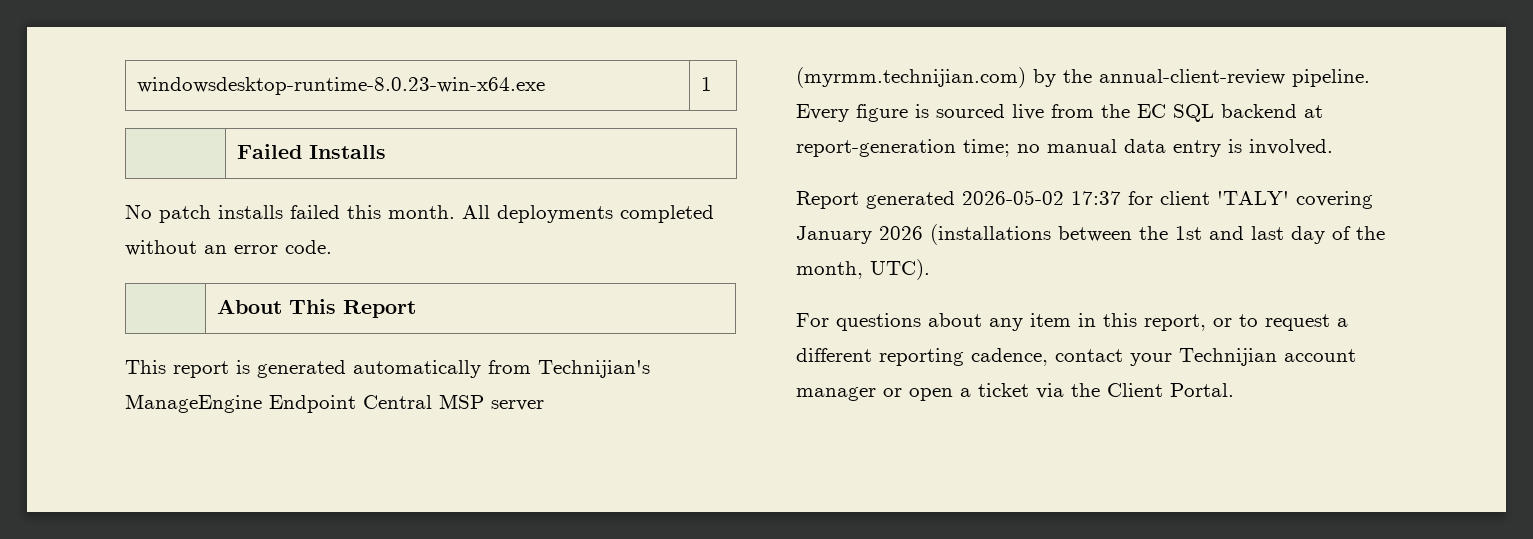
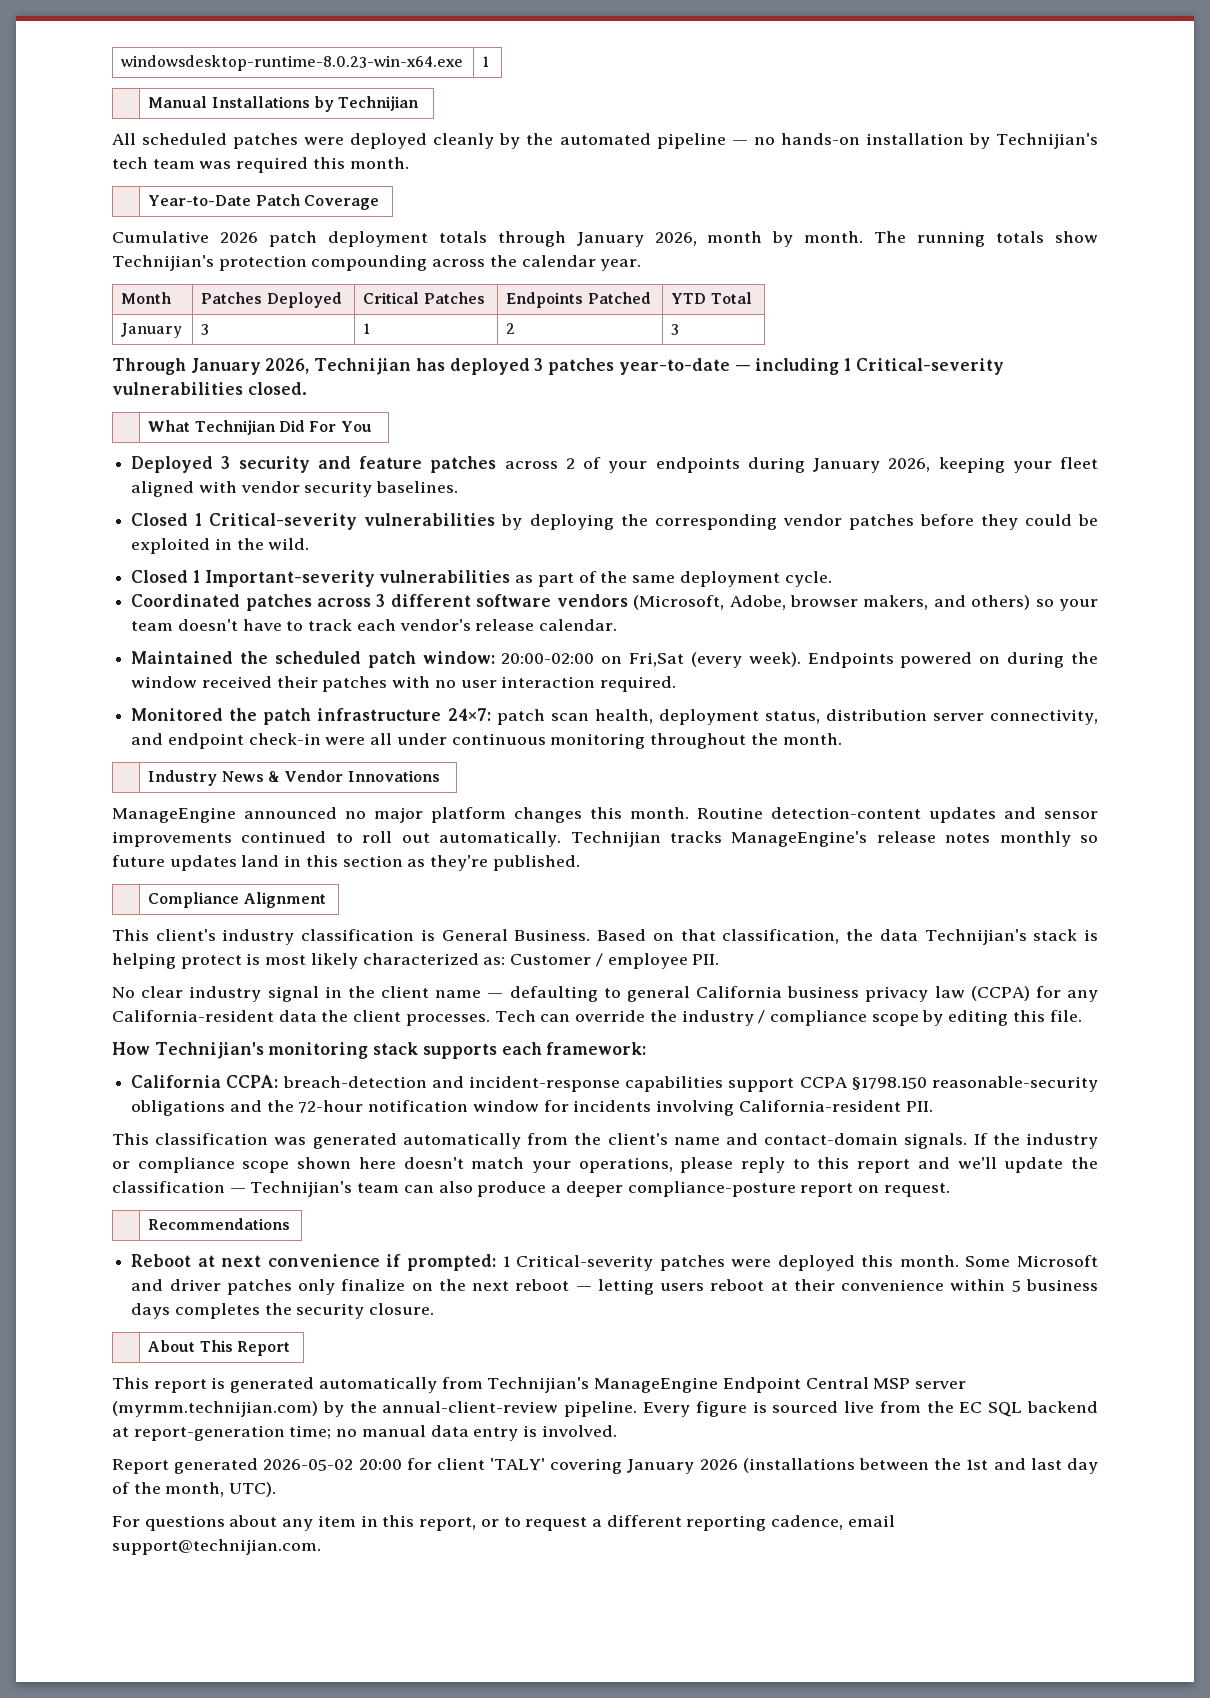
- | Failed Installs
- No patch installs failed this month. All deployments completed without an error code.
+ | Manual Installations by Technijian
+ All scheduled patches were deployed cleanly by the automated pipeline — no hands-on installation by Technijian's tech team was required this month.
+ | Year-to-Date Patch Coverage
+ Cumulative 2026 patch deployment totals through January 2026, month by month. The running totals show Technijian's protection compounding across the calendar year.
+ Month | Patches Deployed | Critical Patches | Endpoints Patched | YTD Total
+ January | 3 | 1 | 2 | 3
+ Through January 2026, Technijian has deployed 3 patches year-to-date — including 1 Critical-severity vulnerabilities closed.
+ | What Technijian Did For You
+ Deployed 3 security and feature patches across 2 of your endpoints during January 2026, keeping your fleet aligned with vendor security baselines.
+ Closed 1 Critical-severity vulnerabilities by deploying the corresponding vendor patches before they could be exploited in the wild.
+ Closed 1 Important-severity vulnerabilities as part of the same deployment cycle.
+ Coordinated patches across 3 different software vendors (Microsoft, Adobe, browser makers, and others) so your team doesn't have to track each vendor's release calendar.
+ Maintained the scheduled patch window: 20:00-02:00 on Fri,Sat (every week). Endpoints powered on during the window received their patches with no user interaction required.
+ Monitored the patch infrastructure 24×7: patch scan health, deployment status, distribution server connectivity, and endpoint check-in were all under continuous monitoring throughout the month.
+ | Industry News & Vendor Innovations
+ ManageEngine announced no major platform changes this month. Routine detection-content updates and sensor improvements continued to roll out automatically. Technijian tracks ManageEngine's release notes monthly so future updates land in this section as they're published.
+ | Compliance Alignment
+ This client's industry classification is General Business. Based on that classification, the data Technijian's stack is helping protect is most likely characterized as: Customer / employee PII.
+ No clear industry signal in the client name — defaulting to general California business privacy law (CCPA) for any California-resident data the client processes. Tech can override the industry / compliance scope by editing this file.
+ How Technijian's monitoring stack supports each framework:
+ California CCPA: breach-detection and incident-response capabilities support CCPA §1798.150 reasonable-security obligations and the 72-hour notification window for incidents involving California-resident PII.
+ This classification was generated automatically from the client's name and contact-domain signals. If the industry or compliance scope shown here doesn't match your operations, please reply to this report and we'll update the classification — Technijian's team can also produce a deeper compliance-posture report on request.
+ | Recommendations
+ Reboot at next convenience if prompted: 1 Critical-severity patches were deployed this month. Some Microsoft and driver patches only finalize on the next reboot — letting users reboot at their convenience within 5 business days completes the security closure.
- Report generated 2026-05-02 17:37 for client 'TALY' covering January 2026 (installations between the 1st and last day of the month, UTC).
+ Report generated 2026-05-02 20:00 for client 'TALY' covering January 2026 (installations between the 1st and last day of the month, UTC).
- For questions about any item in this report, or to request a different reporting cadence, contact your Technijian account manager or open a ticket via the Client Portal.
+ For questions about any item in this report, or to request a different reporting cadence, email support@technijian.com.

